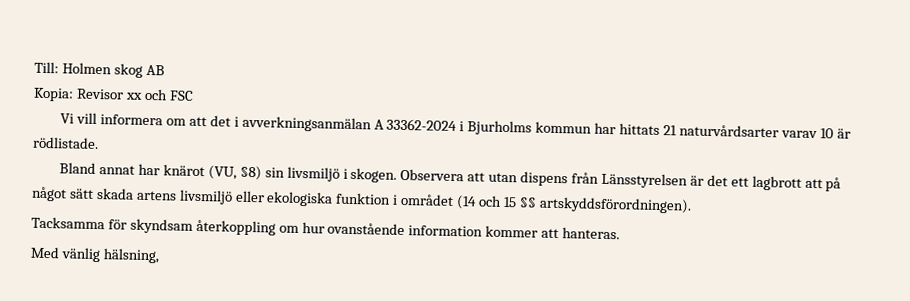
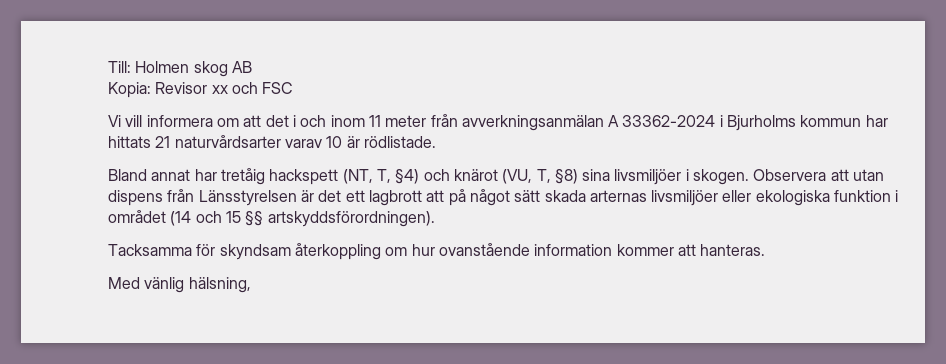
- Vi vill informera om att det i avverkningsanmälan A 33362-2024 i Bjurholms kommun har hittats 21 naturvårdsarter varav 10 är rödlistade.
+ Vi vill informera om att det i och inom 11 meter från avverkningsanmälan A 33362-2024 i Bjurholms kommun har hittats 21 naturvårdsarter varav 10 är rödlistade.
- Bland annat har knärot (VU, §8) sin livsmiljö i skogen.
+ Bland annat har tretåig hackspett (NT, T, §4) och knärot (VU, T, §8) sina livsmiljöer i skogen.
- Observera att utan dispens från Länsstyrelsen är det ett lagbrott att på något sätt skada artens livsmiljö eller ekologiska funktion i området (14 och 15 §§ artskyddsförordningen).
+ Observera att utan dispens från Länsstyrelsen är det ett lagbrott att på något sätt skada arternas livsmiljöer eller ekologiska funktion i området (14 och 15 §§ artskyddsförordningen).

